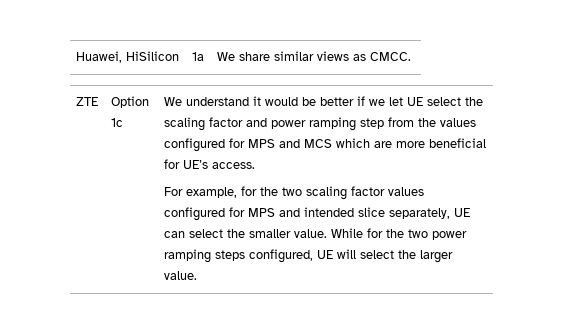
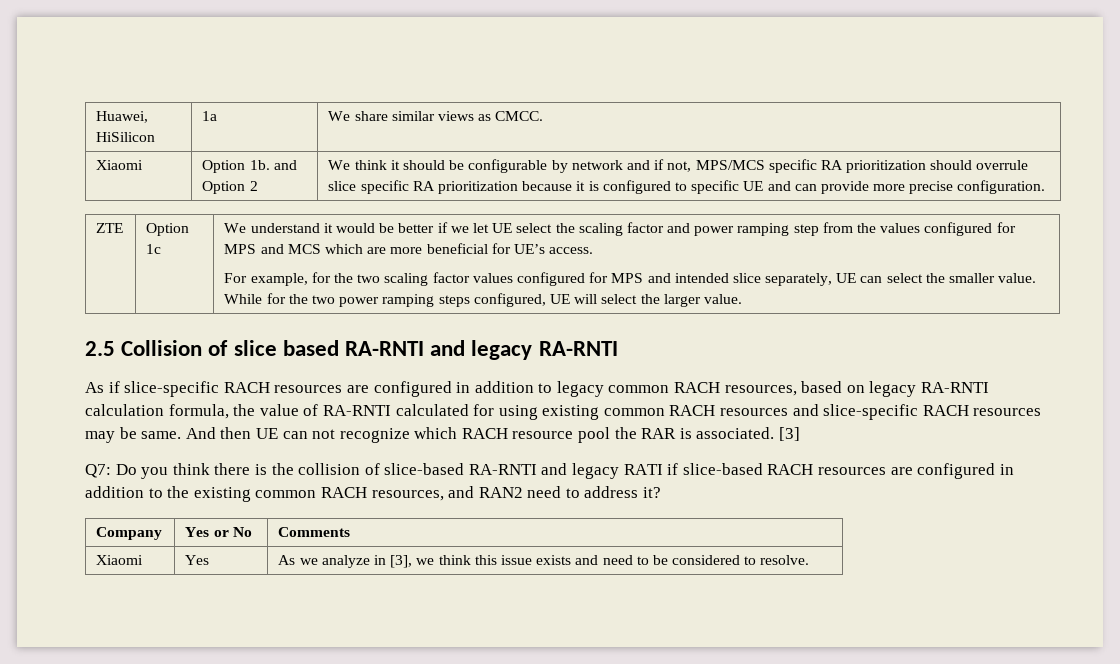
+ Xiaomi | Option 1b. and Option 2 | We think it should be configurable by network and if not, MPS/MCS specific RA prioritization should overrule slice specific RA prioritization because it is configured to specific UE and can provide more precise configuration.
+ 2.5 Collision of slice based RA-RNTI and legacy RA-RNTI
+ As if slice-specific RACH resources are configured in addition to legacy common RACH resources, based on legacy RA-RNTI calculation formula, the value of RA-RNTI calculated for using existing common RACH resources and slice-specific RACH resources may be same. And then UE can not recognize which RACH resource pool the RAR is associated. [3]
+ Q7: Do you think there is the collision of slice-based RA-RNTI and legacy RATI if slice-based RACH resources are configured in addition to the existing common RACH resources, and RAN2 need to address it?
+ Company | Yes or No | Comments
+ Xiaomi | Yes | As we analyze in [3], we think this issue exists and need to be considered to resolve.

